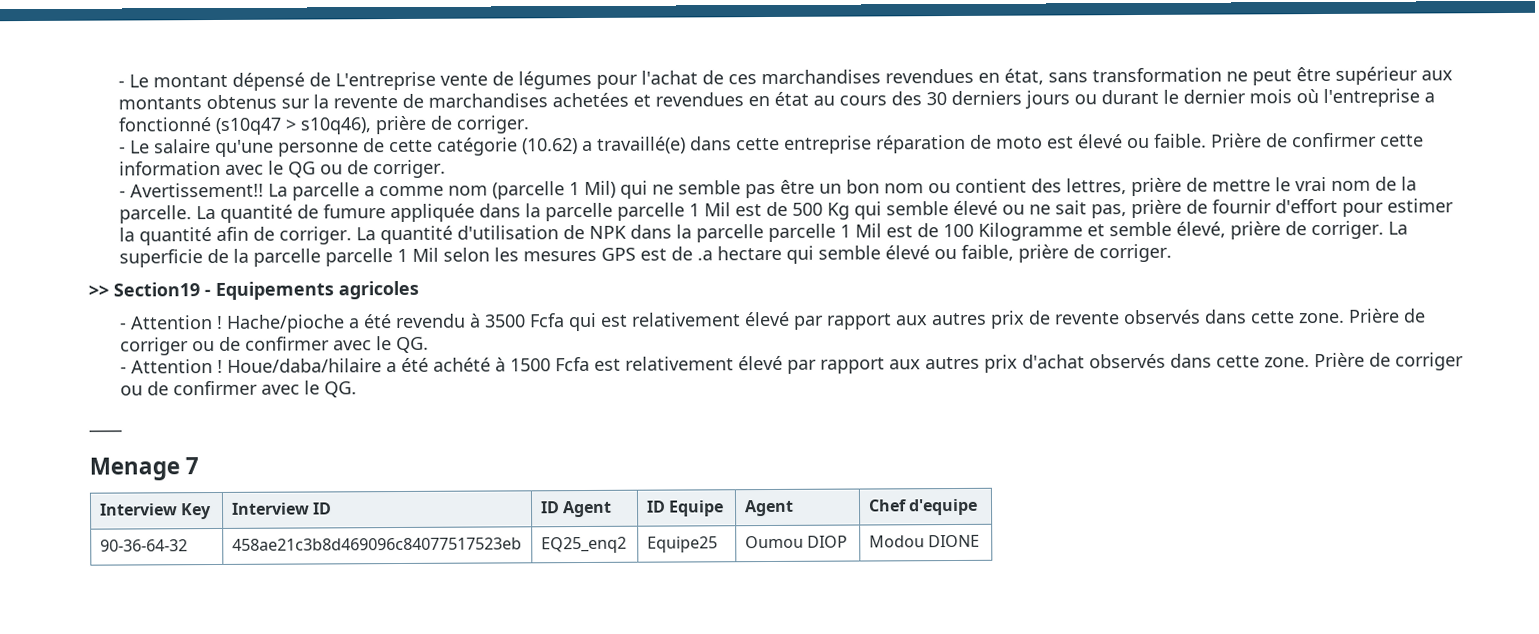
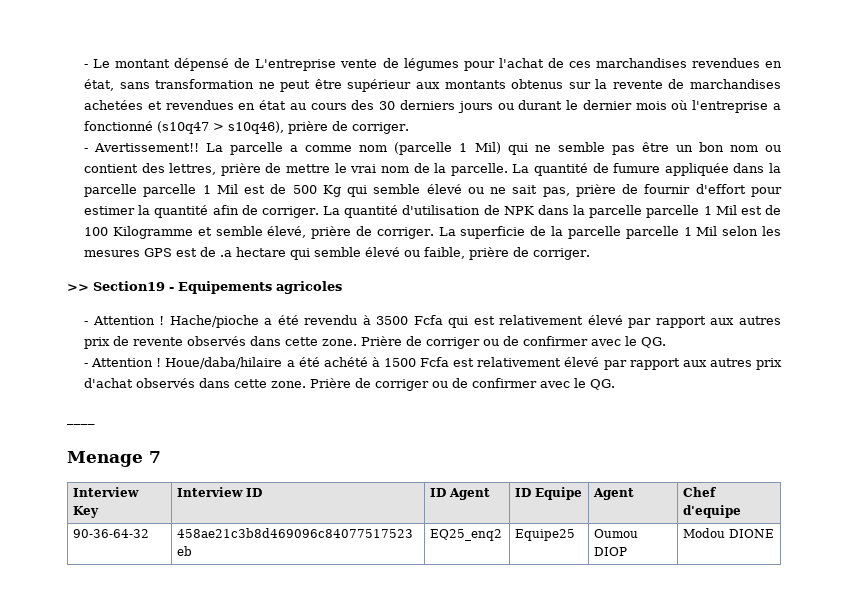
- - Le salaire qu'une personne de cette catégorie (10.62) a travaillé(e) dans cette entreprise réparation de moto est élevé ou faible. Prière de confirmer cette information avec le QG ou de corriger.

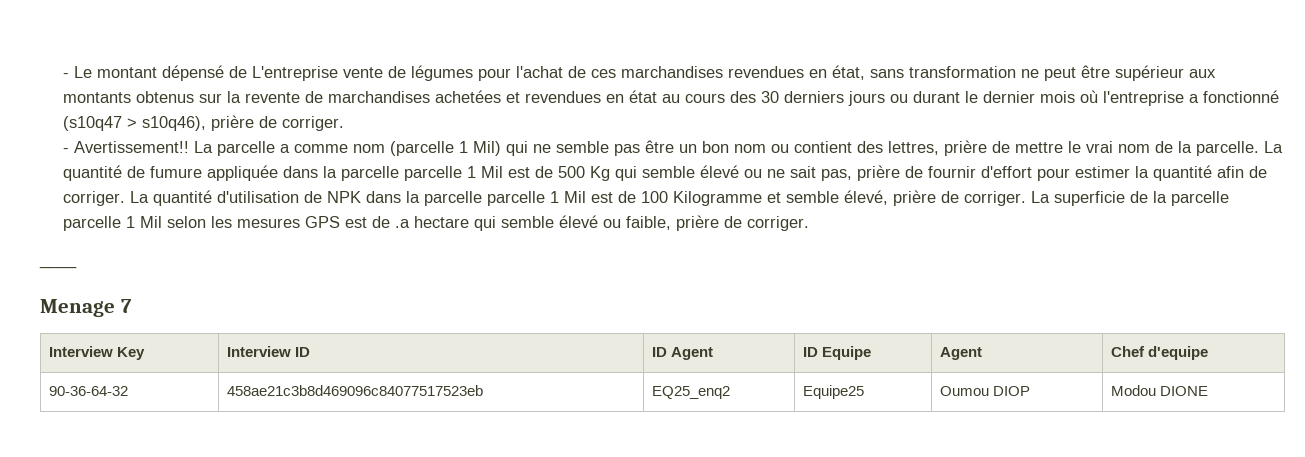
- >> Section19 - Equipements agricoles
- - Attention ! Hache/pioche a été revendu à 3500 Fcfa qui est relativement élevé par rapport aux autres prix de revente observés dans cette zone. Prière de corriger ou de confirmer avec le QG.
- - Attention ! Houe/daba/hilaire a été achété à 1500 Fcfa est relativement élevé par rapport aux autres prix d'achat observés dans cette zone. Prière de corriger ou de confirmer avec le QG.

